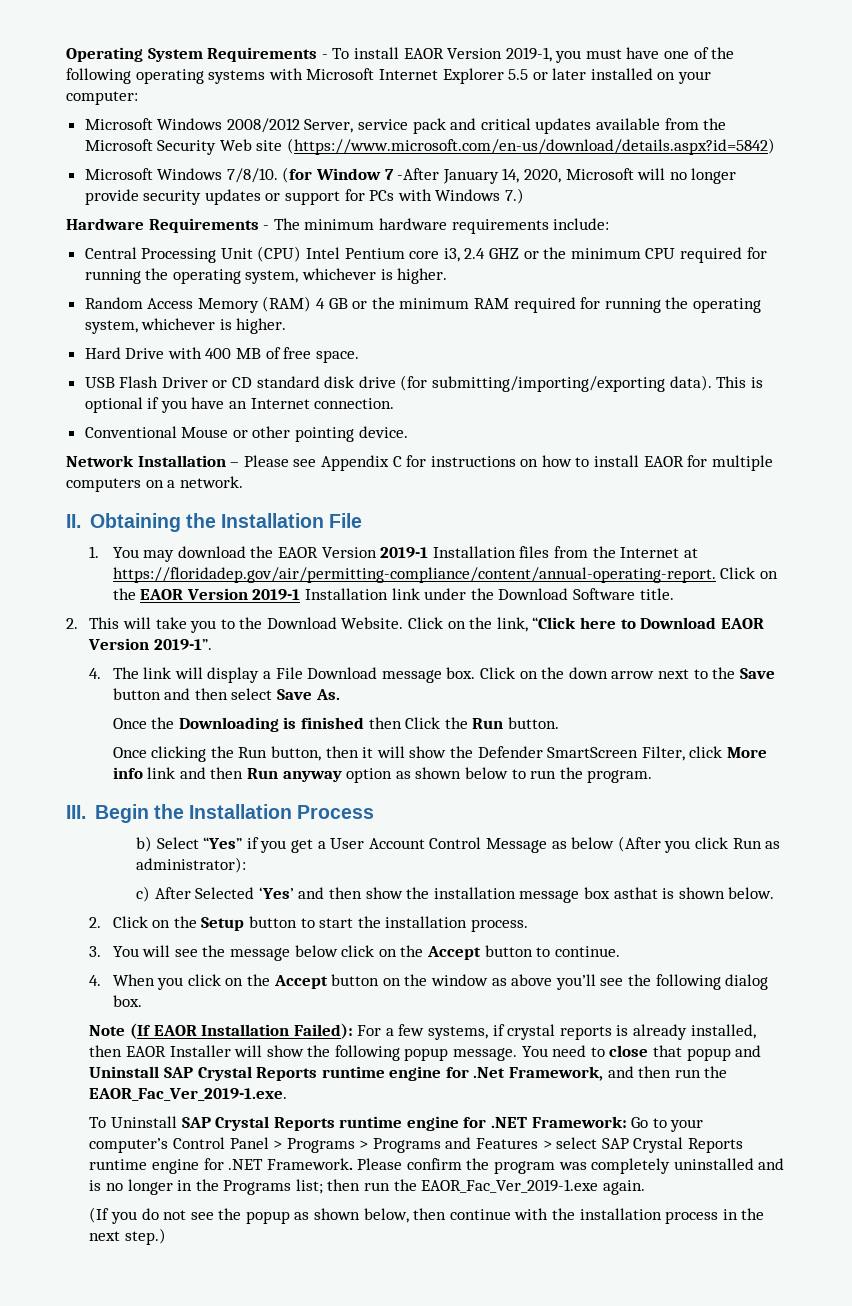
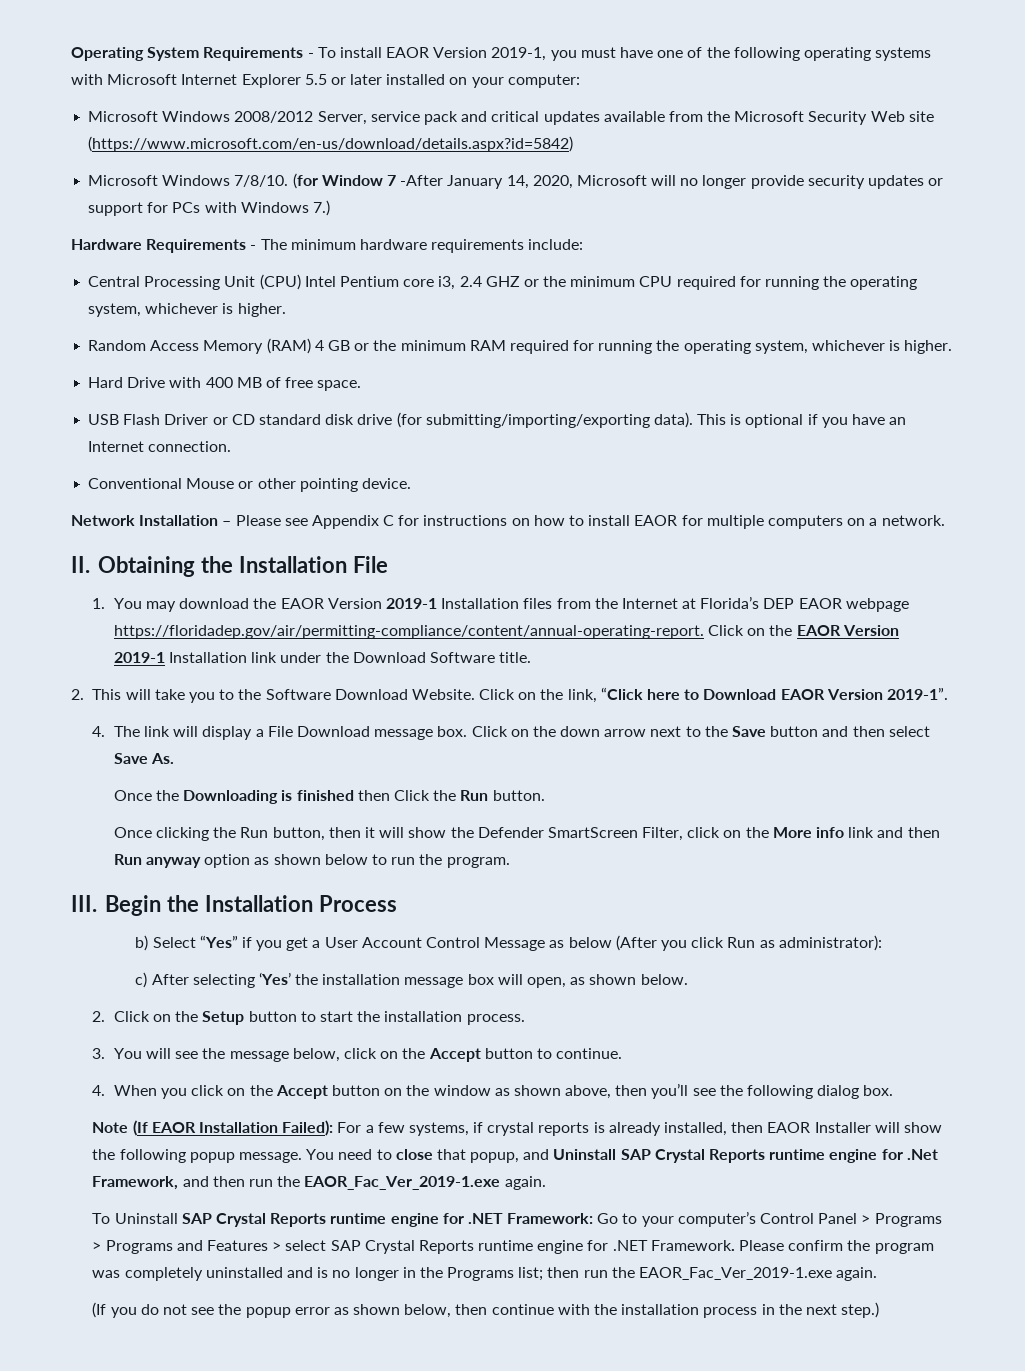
- 1. You may download the EAOR Version 2019-1 Installation files from the Internet at https://floridadep.gov/air/permitting-compliance/content/annual-operating-report. Click on the EAOR Version 2019-1 Installation link under the Download Software title.
+ 1. You may download the EAOR Version 2019-1 Installation files from the Internet at Florida’s DEP EAOR webpage https://floridadep.gov/air/permitting-compliance/content/annual-operating-report. Click on the EAOR Version 2019-1 Installation link under the Download Software title.
- 2. This will take you to the Download Website.
+ 2. This will take you to the Software Download Website.
- Once clicking the Run button, then it will show the Defender SmartScreen Filter, click More info link and then Run anyway option as shown below to run the program.
+ Once clicking the Run button, then it will show the Defender SmartScreen Filter, click on the More info link and then Run anyway option as shown below to run the program.
- c) After Selected ‘Yes’ and then show the installation message box asthat is shown below.
+ c) After selecting ‘Yes’ the installation message box will open, as shown below.
- 3. You will see the message below click on the Accept button to continue.
+ 3. You will see the message below, click on the Accept button to continue.
- 4. When you click on the Accept button on the window as above you’ll see the following dialog box.
+ 4. When you click on the Accept button on the window as shown above, then you’ll see the following dialog box.
- You need to close that popup and Uninstall SAP Crystal Reports runtime engine for .Net Framework, and then run the EAOR_Fac_Ver_2019-1.exe.
+ You need to close that popup, and Uninstall SAP Crystal Reports runtime engine for .Net Framework, and then run the EAOR_Fac_Ver_2019-1.exe again.
- (If you do not see the popup as shown below, then continue with the installation process in the next step.)
+ (If you do not see the popup error as shown below, then continue with the installation process in the next step.)

